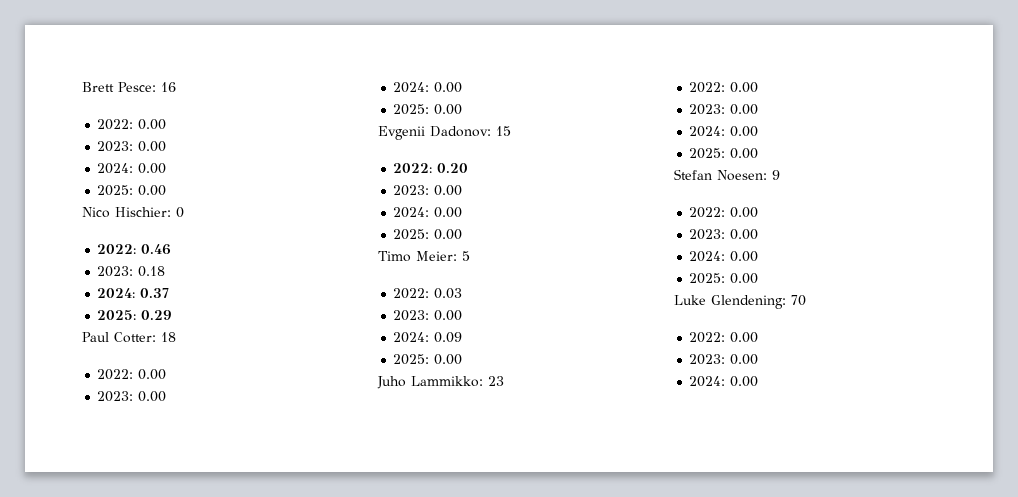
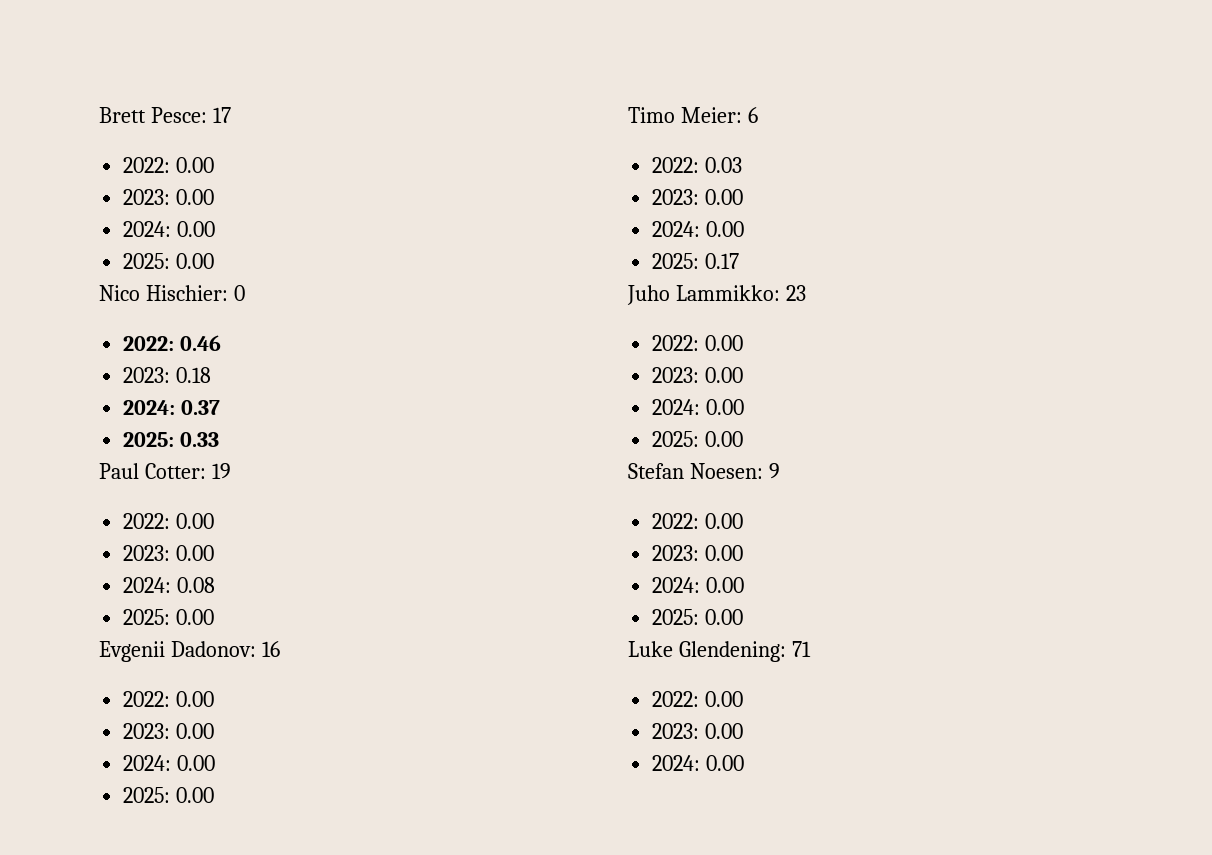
- Brett Pesce: 16
+ Brett Pesce: 17
- 2025: 0.29
+ 2025: 0.33
- Paul Cotter: 18
+ Paul Cotter: 19
+ 2022: 0.00
+ 2023: 0.00
+ 2024: 0.08
+ 2025: 0.00
+ Evgenii Dadonov: 16
  2022: 0.00
  2023: 0.00
  2024: 0.00
  2025: 0.00
- Evgenii Dadonov: 15
- 2022: 0.20
+ Timo Meier: 6
+ 2022: 0.03
  2023: 0.00
  2024: 0.00
- 2025: 0.00
- Timo Meier: 5
- 2022: 0.03
- 2023: 0.00
- 2024: 0.09
- 2025: 0.00
+ 2025: 0.17
- Luke Glendening: 70
+ Luke Glendening: 71

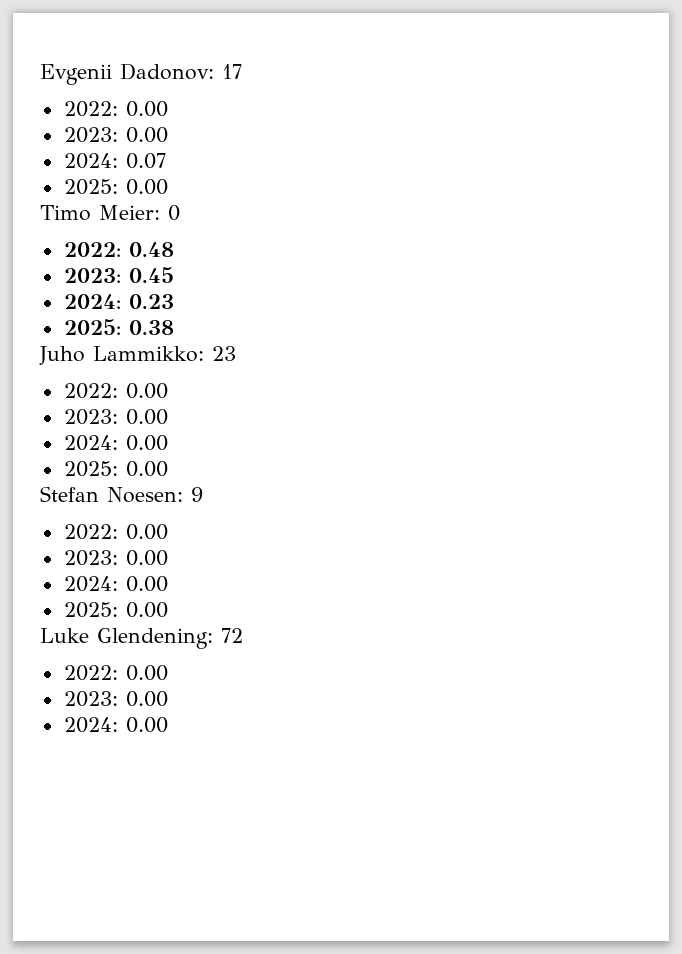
- Brett Pesce: 17
+ Evgenii Dadonov: 17
  2022: 0.00
  2023: 0.00
- 2024: 0.00
- 2025: 0.00
- Nico Hischier: 0
- 2022: 0.46
- 2023: 0.18
- 2024: 0.37
- 2025: 0.33
- Paul Cotter: 19
- 2022: 0.00
- 2023: 0.00
- 2024: 0.08
- 2025: 0.00
- Evgenii Dadonov: 16
- 2022: 0.00
- 2023: 0.00
- 2024: 0.00
+ 2024: 0.07
- Timo Meier: 6
- 2022: 0.03
- 2023: 0.00
- 2024: 0.00
- 2025: 0.17
+ Timo Meier: 0
+ 2022: 0.48
+ 2023: 0.45
+ 2024: 0.23
+ 2025: 0.38
- Luke Glendening: 71
+ Luke Glendening: 72

